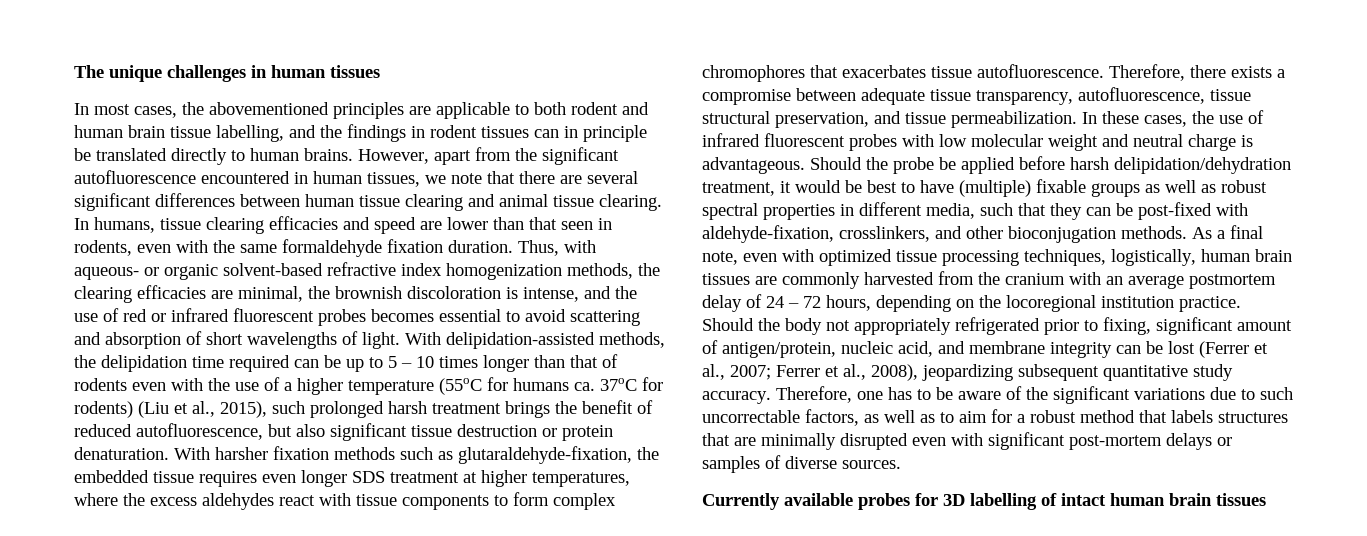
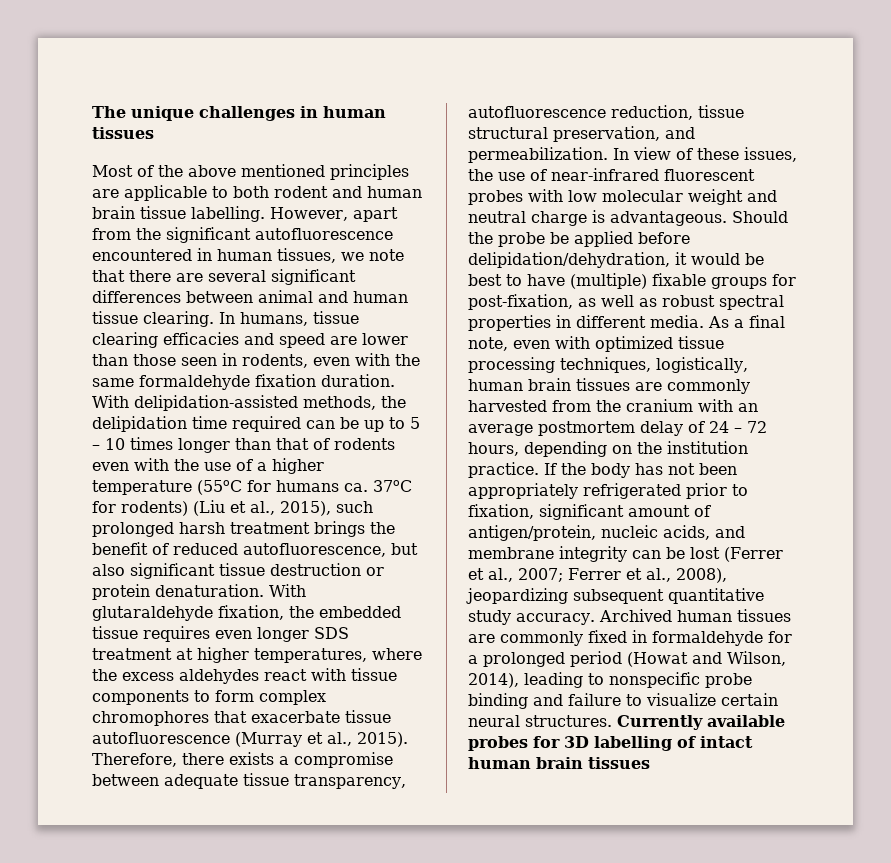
- In most cases, the abovementioned principles are applicable to both rodent and human brain tissue labelling, and the findings in rodent tissues can in principle be translated directly to human brains.
+ Most of the above mentioned principles are applicable to both rodent and human brain tissue labelling.
- However, apart from the significant autofluorescence encountered in human tissues, we note that there are several significant differences between human tissue clearing and animal tissue clearing.
+ However, apart from the significant autofluorescence encountered in human tissues, we note that there are several significant differences between animal and human tissue clearing.
- In humans, tissue clearing efficacies and speed are lower than that seen in rodents, even with the same formaldehyde fixation duration.
+ In humans, tissue clearing efficacies and speed are lower than those seen in rodents, even with the same formaldehyde fixation duration.
- Thus, with aqueous- or organic solvent-based refractive index homogenization methods, the clearing efficacies are minimal, the brownish discoloration is intense, and the use of red or infrared fluorescent probes becomes essential to avoid scattering and absorption of short wavelengths of light.
- With harsher fixation methods such as glutaraldehyde-fixation, the embedded tissue requires even longer SDS treatment at higher temperatures, where the excess aldehydes react with tissue components to form complex chromophores that exacerbates tissue autofluorescence.
+ With glutaraldehyde fixation, the embedded tissue requires even longer SDS treatment at higher temperatures, where the excess aldehydes react with tissue components to form complex chromophores that exacerbate tissue autofluorescence (Murray et al., 2015).
- Therefore, there exists a compromise between adequate tissue transparency, autofluorescence, tissue structural preservation, and tissue permeabilization.
+ Therefore, there exists a compromise between adequate tissue transparency, autofluorescence reduction, tissue structural preservation, and permeabilization.
- In these cases, the use of infrared fluorescent probes with low molecular weight and neutral charge is advantageous.
+ In view of these issues, the use of near-infrared fluorescent probes with low molecular weight and neutral charge is advantageous.
- Should the probe be applied before harsh delipidation/dehydration treatment, it would be best to have (multiple) fixable groups as well as robust spectral properties in different media, such that they can be post-fixed with aldehyde-fixation, crosslinkers, and other bioconjugation methods.
+ Should the probe be applied before delipidation/dehydration, it would be best to have (multiple) fixable groups for post-fixation, as well as robust spectral properties in different media.
- As a final note, even with optimized tissue processing techniques, logistically, human brain tissues are commonly harvested from the cranium with an average postmortem delay of 24 – 72 hours, depending on the locoregional institution practice.
+ As a final note, even with optimized tissue processing techniques, logistically, human brain tissues are commonly harvested from the cranium with an average postmortem delay of 24 – 72 hours, depending on the institution practice.
- Should the body not appropriately refrigerated prior to fixing, significant amount of antigen/protein, nucleic acid, and membrane integrity can be lost (Ferrer et al., 2007; Ferrer et al., 2008), jeopardizing subsequent quantitative study accuracy.
+ If the body has not been appropriately refrigerated prior to fixation, significant amount of antigen/protein, nucleic acids, and membrane integrity can be lost (Ferrer et al., 2007; Ferrer et al., 2008), jeopardizing subsequent quantitative study accuracy.
- Therefore, one has to be aware of the significant variations due to such uncorrectable factors, as well as to aim for a robust method that labels structures that are minimally disrupted even with significant post-mortem delays or samples of diverse sources.
- Currently available probes for 3D labelling of intact human brain tissues
+ Archived human tissues are commonly fixed in formaldehyde for a prolonged period (Howat and Wilson, 2014), leading to nonspecific probe binding and failure to visualize certain neural structures. Currently available probes for 3D labelling of intact human brain tissues

